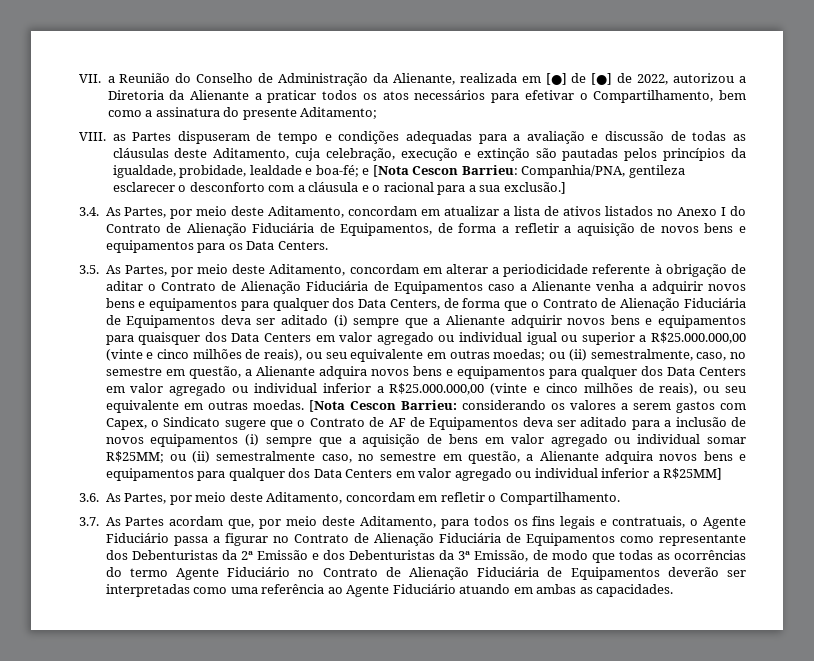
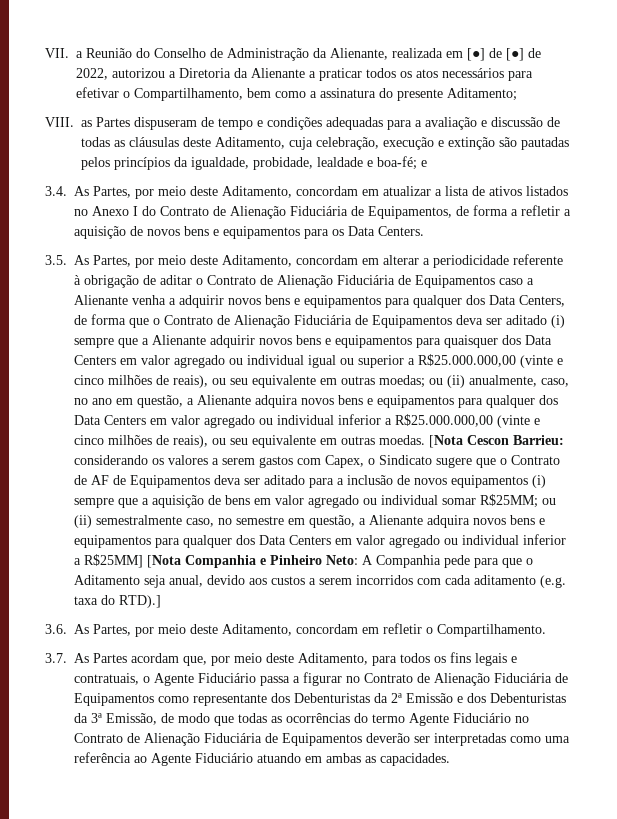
- VIII. as Partes dispuseram de tempo e condições adequadas para a avaliação e discussão de todas as cláusulas deste Aditamento, cuja celebração, execução e extinção são pautadas pelos princípios da igualdade, probidade, lealdade e boa-fé; e [Nota Cescon Barrieu: Companhia/PNA, gentileza esclarecer o desconforto com a cláusula e o racional para a sua exclusão.]
+ VIII. as Partes dispuseram de tempo e condições adequadas para a avaliação e discussão de todas as cláusulas deste Aditamento, cuja celebração, execução e extinção são pautadas pelos princípios da igualdade, probidade, lealdade e boa-fé; e
- ou (ii) semestralmente, caso, no semestre em questão, a Alienante adquira novos bens e equipamentos para qualquer dos Data Centers em valor agregado ou individual inferior a R$25.000.000,00 (vinte e cinco milhões de reais), ou seu equivalente em outras moedas.
+ ou (ii) anualmente, caso, no ano em questão, a Alienante adquira novos bens e equipamentos para qualquer dos Data Centers em valor agregado ou individual inferior a R$25.000.000,00 (vinte e cinco milhões de reais), ou seu equivalente em outras moedas.
- ou (ii) semestralmente caso, no semestre em questão, a Alienante adquira novos bens e equipamentos para qualquer dos Data Centers em valor agregado ou individual inferior a R$25MM]
+ ou (ii) semestralmente caso, no semestre em questão, a Alienante adquira novos bens e equipamentos para qualquer dos Data Centers em valor agregado ou individual inferior a R$25MM] [Nota Companhia e Pinheiro Neto: A Companhia pede para que o Aditamento seja anual, devido aos custos a serem incorridos com cada aditamento (e.g. taxa do RTD).]

